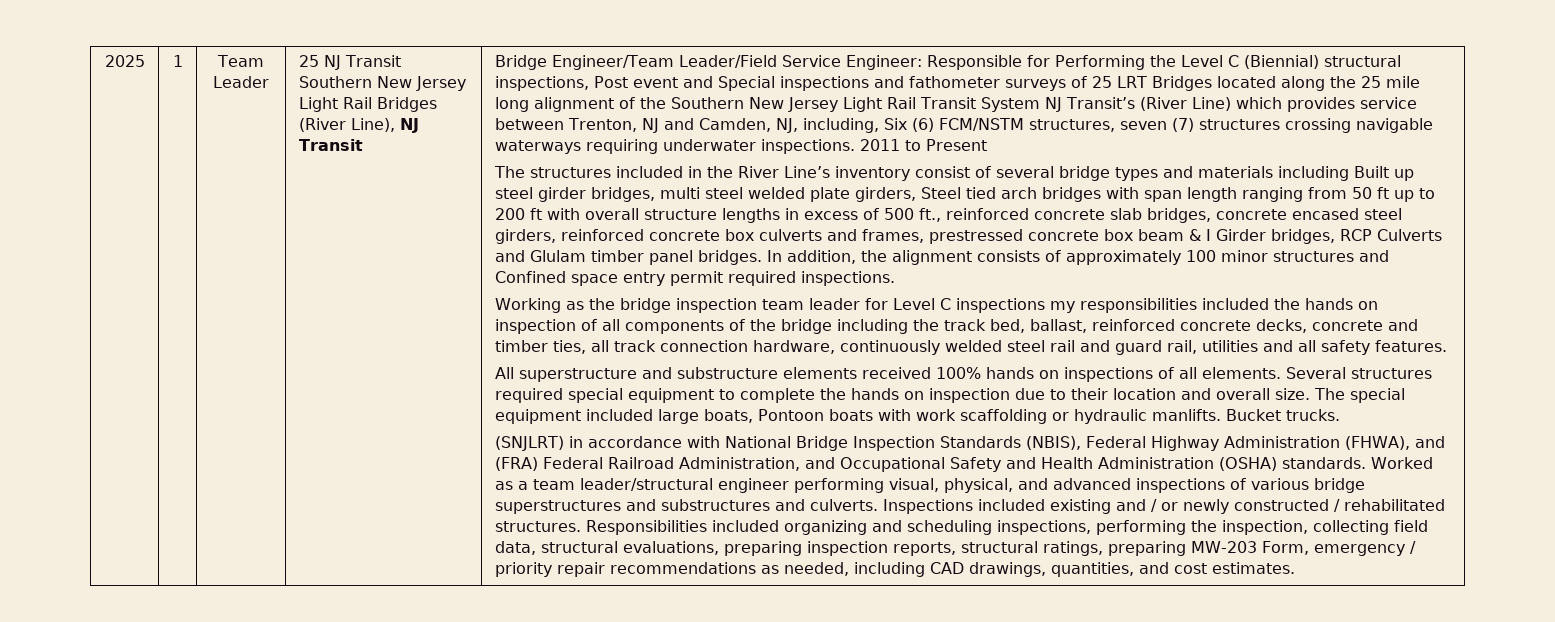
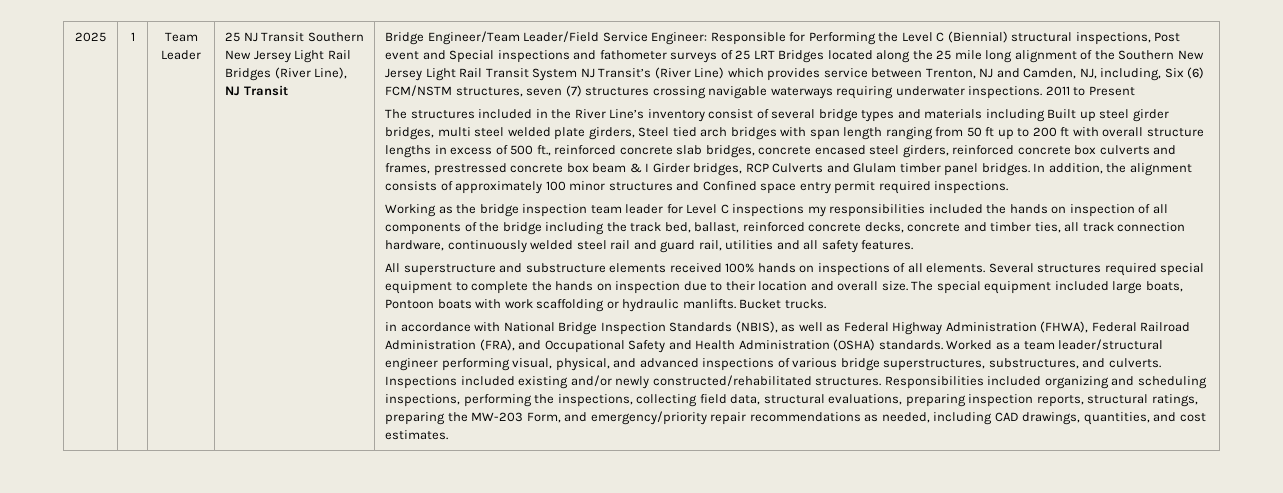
- (SNJLRT) in accordance with National Bridge Inspection Standards (NBIS), Federal Highway Administration (FHWA), and (FRA) Federal Railroad Administration, and Occupational Safety and Health Administration (OSHA) standards.
+ in accordance with National Bridge Inspection Standards (NBIS), as well as Federal Highway Administration (FHWA), Federal Railroad Administration (FRA), and Occupational Safety and Health Administration (OSHA) standards.
- Worked as a team leader/structural engineer performing visual, physical, and advanced inspections of various bridge superstructures and substructures and culverts.
+ Worked as a team leader/structural engineer performing visual, physical, and advanced inspections of various bridge superstructures, substructures, and culverts.
- Inspections included existing and / or newly constructed / rehabilitated structures.
+ Inspections included existing and/or newly constructed/rehabilitated structures.
- Responsibilities included organizing and scheduling inspections, performing the inspection, collecting field data, structural evaluations, preparing inspection reports, structural ratings, preparing MW-203 Form, emergency / priority repair recommendations as needed, including CAD drawings, quantities, and cost estimates.
+ Responsibilities included organizing and scheduling inspections, performing the inspections, collecting field data, structural evaluations, preparing inspection reports, structural ratings, preparing the MW-203 Form, and emergency/priority repair recommendations as needed, including CAD drawings, quantities, and cost estimates.

